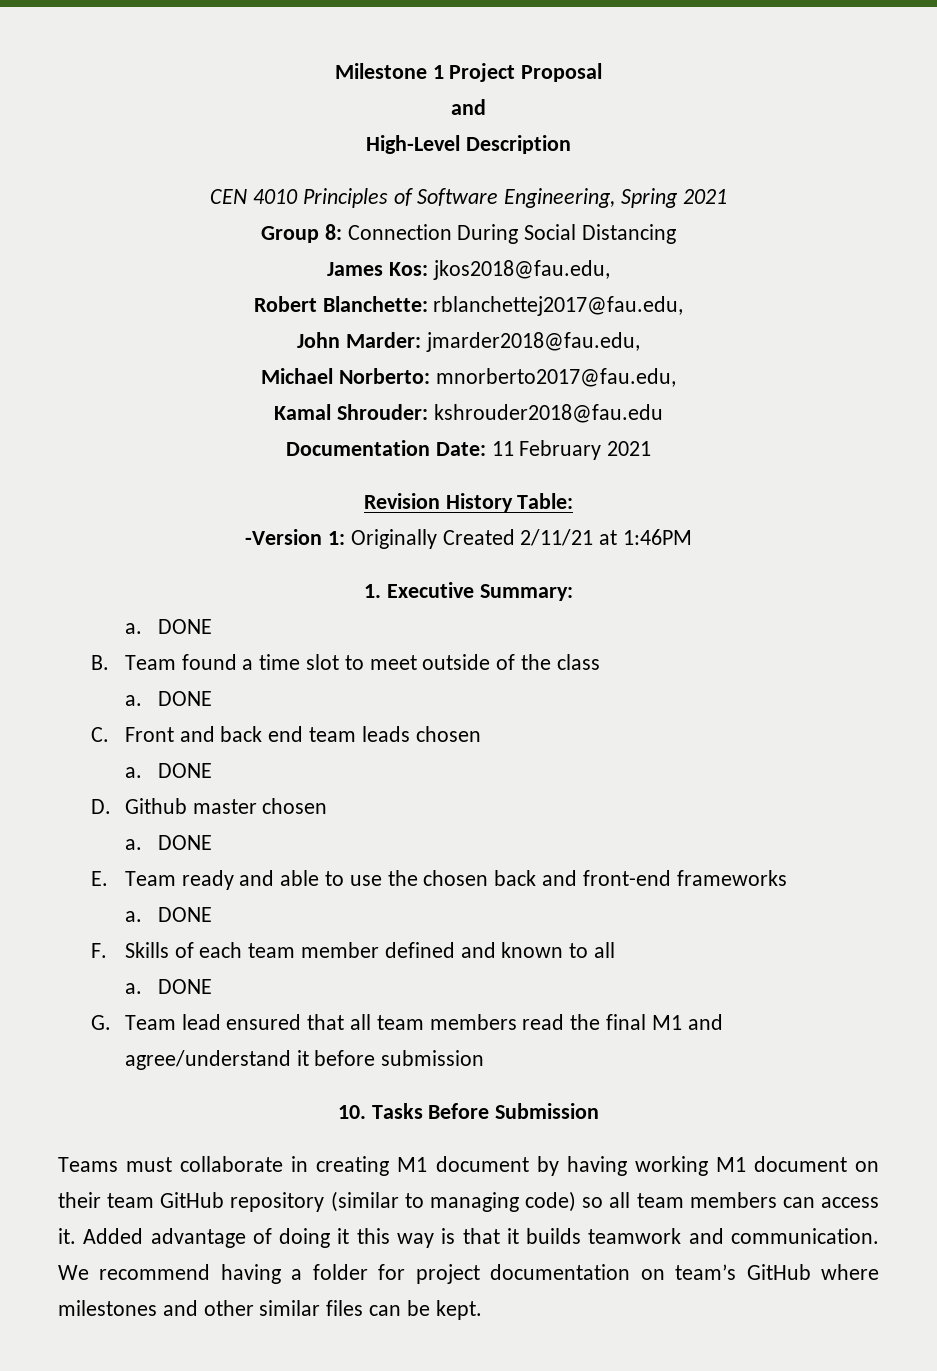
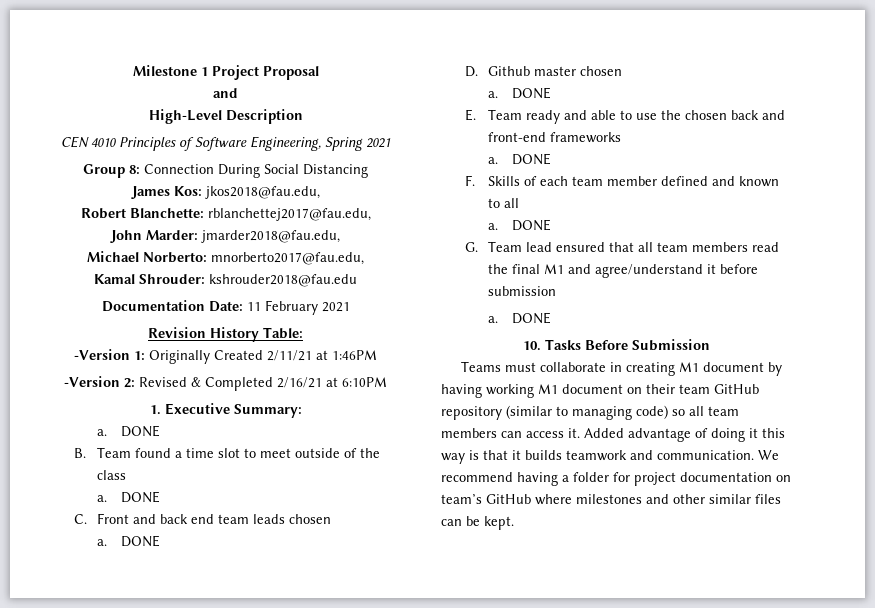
+ -Version 2: Revised & Completed 2/16/21 at 6:10PM
  G. Team lead ensured that all team members read the final M1 and agree/understand it before submission
+ a. DONE

